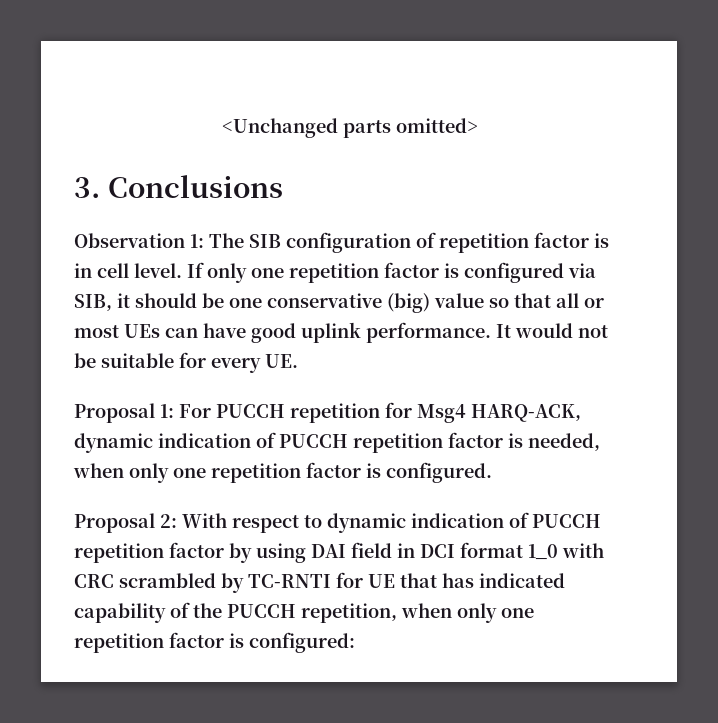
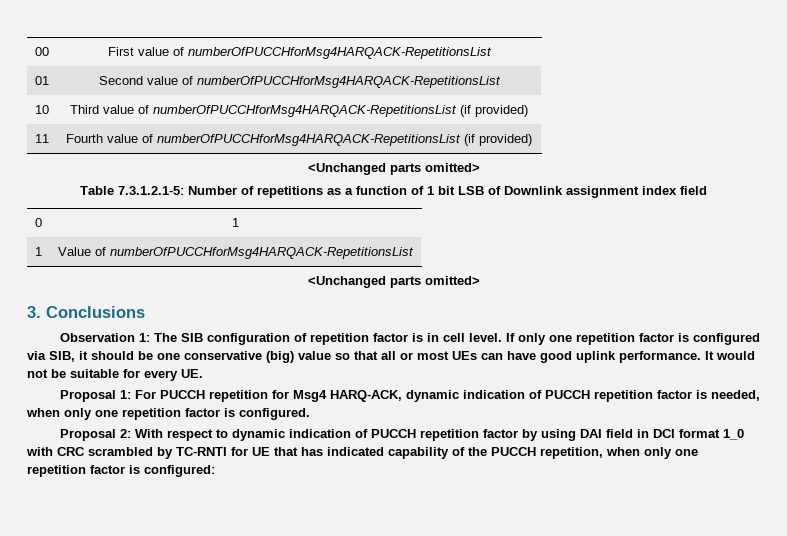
+ 00 | First value of numberOfPUCCHforMsg4HARQACK-RepetitionsList
+ 01 | Second value of numberOfPUCCHforMsg4HARQACK-RepetitionsList
+ 10 | Third value of numberOfPUCCHforMsg4HARQACK-RepetitionsList (if provided)
+ 11 | Fourth value of numberOfPUCCHforMsg4HARQACK-RepetitionsList (if provided)
+ <Unchanged parts omitted>
+ Table 7.3.1.2.1-5: Number of repetitions as a function of 1 bit LSB of Downlink assignment index field
+ 0 | 1
+ 1 | Value of numberOfPUCCHforMsg4HARQACK-RepetitionsList

